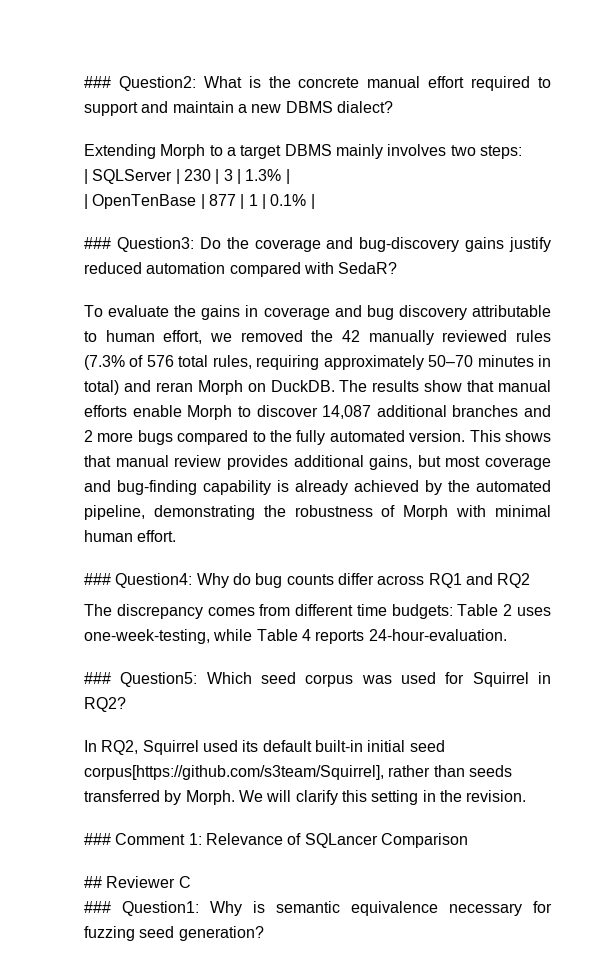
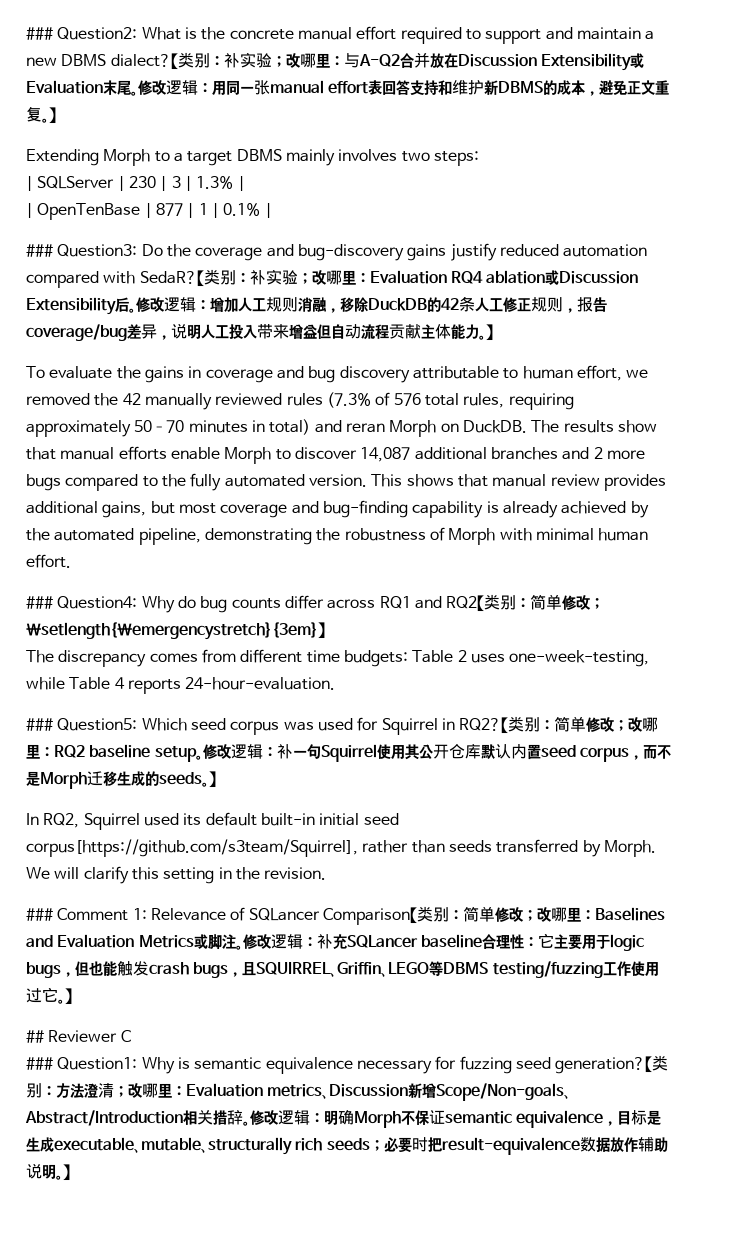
+ 【类别：补实验；改哪里：与A-Q2合并放在Discussion Extensibility或Evaluation末尾。修改逻辑：用同一张manual effort表回答支持和维护新DBMS的成本，避免正文重复。】
+ 【类别：补实验；改哪里：Evaluation RQ4 ablation或Discussion Extensibility后。修改逻辑：增加人工规则消融，移除DuckDB的42条人工修正规则，报告coverage/bug差异，说明人工投入带来增益但自动流程贡献主体能力。】
- ### Question4: Why do bug counts differ across RQ1 and RQ2
+ ### Question4: Why do bug counts differ across RQ1 and RQ2【类别：简单修改；\setlength{\emergencystretch}{3em}】
+ 【类别：简单修改；改哪里：RQ2 baseline setup。修改逻辑：补一句Squirrel使用其公开仓库默认内置seed corpus，而不是Morph迁移生成的seeds。】
- ### Comment 1: Relevance of SQLancer Comparison
+ ### Comment 1: Relevance of SQLancer Comparison【类别：简单修改；改哪里：Baselines and Evaluation Metrics或脚注。修改逻辑：补充SQLancer baseline合理性：它主要用于logic bugs，但也能触发crash bugs，且SQUIRREL、Griffin、LEGO等DBMS testing/fuzzing工作使用过它。】
+ 【类别：方法澄清；改哪里：Evaluation metrics、Discussion新增Scope/Non-goals、Abstract/Introduction相关措辞。修改逻辑：明确Morph不保证semantic equivalence，目标是生成executable、mutable、structurally rich seeds；必要时把result-equivalence数据放作辅助说明。】

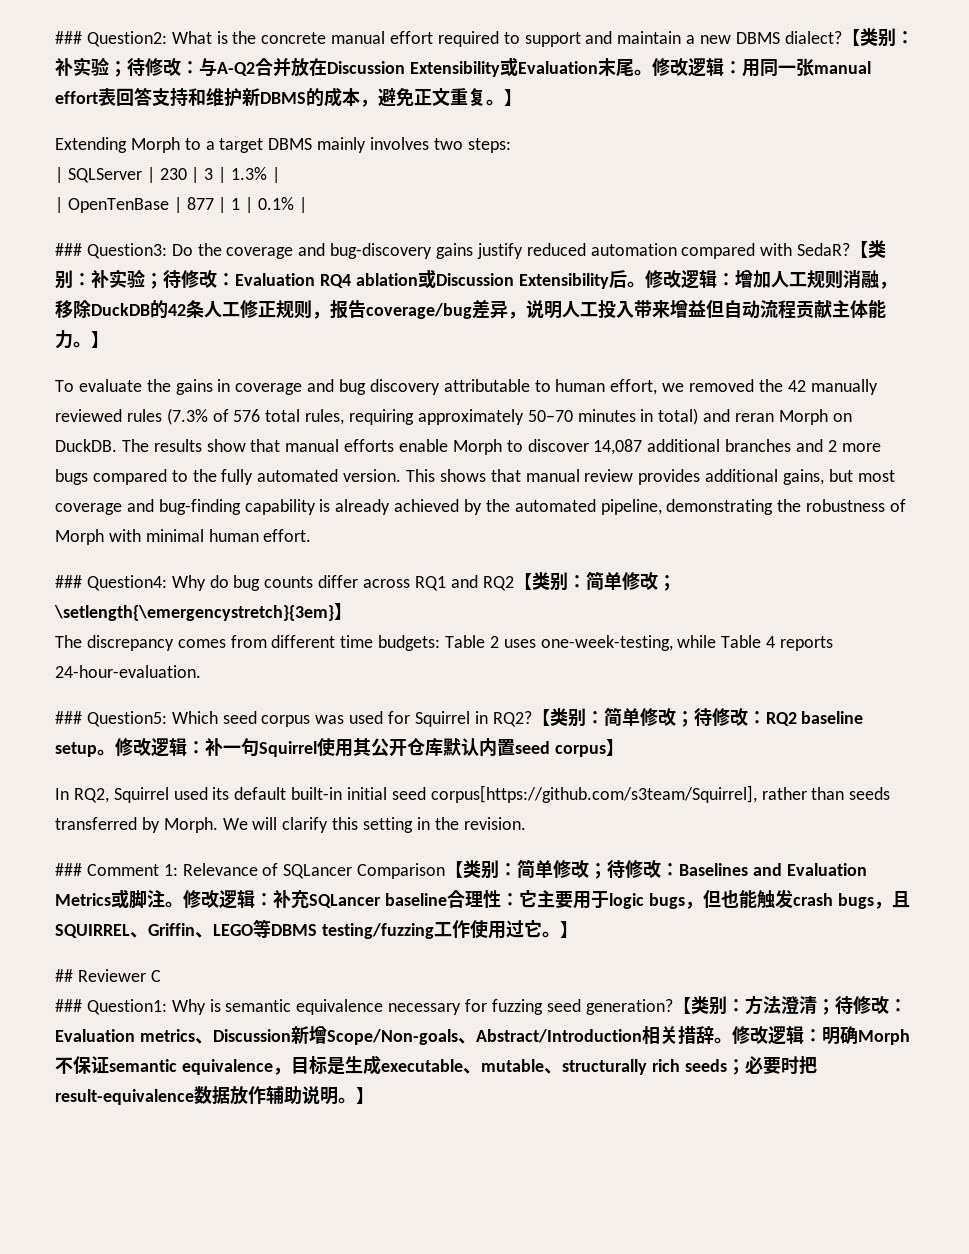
- 【类别：补实验；改哪里：与A-Q2合并放在Discussion Extensibility或Evaluation末尾。
+ 【类别：补实验；待修改：与A-Q2合并放在Discussion Extensibility或Evaluation末尾。
- 【类别：补实验；改哪里：Evaluation RQ4 ablation或Discussion Extensibility后。
+ 【类别：补实验；待修改：Evaluation RQ4 ablation或Discussion Extensibility后。
- 【类别：简单修改；改哪里：RQ2 baseline setup。
+ 【类别：简单修改；待修改：RQ2 baseline setup。
- 修改逻辑：补一句Squirrel使用其公开仓库默认内置seed corpus，而不是Morph迁移生成的seeds。】
+ 修改逻辑：补一句Squirrel使用其公开仓库默认内置seed corpus】
- ### Comment 1: Relevance of SQLancer Comparison【类别：简单修改；改哪里：Baselines and Evaluation Metrics或脚注。
+ ### Comment 1: Relevance of SQLancer Comparison【类别：简单修改；待修改：Baselines and Evaluation Metrics或脚注。
- 【类别：方法澄清；改哪里：Evaluation metrics、Discussion新增Scope/Non-goals、Abstract/Introduction相关措辞。
+ 【类别：方法澄清；待修改：Evaluation metrics、Discussion新增Scope/Non-goals、Abstract/Introduction相关措辞。

